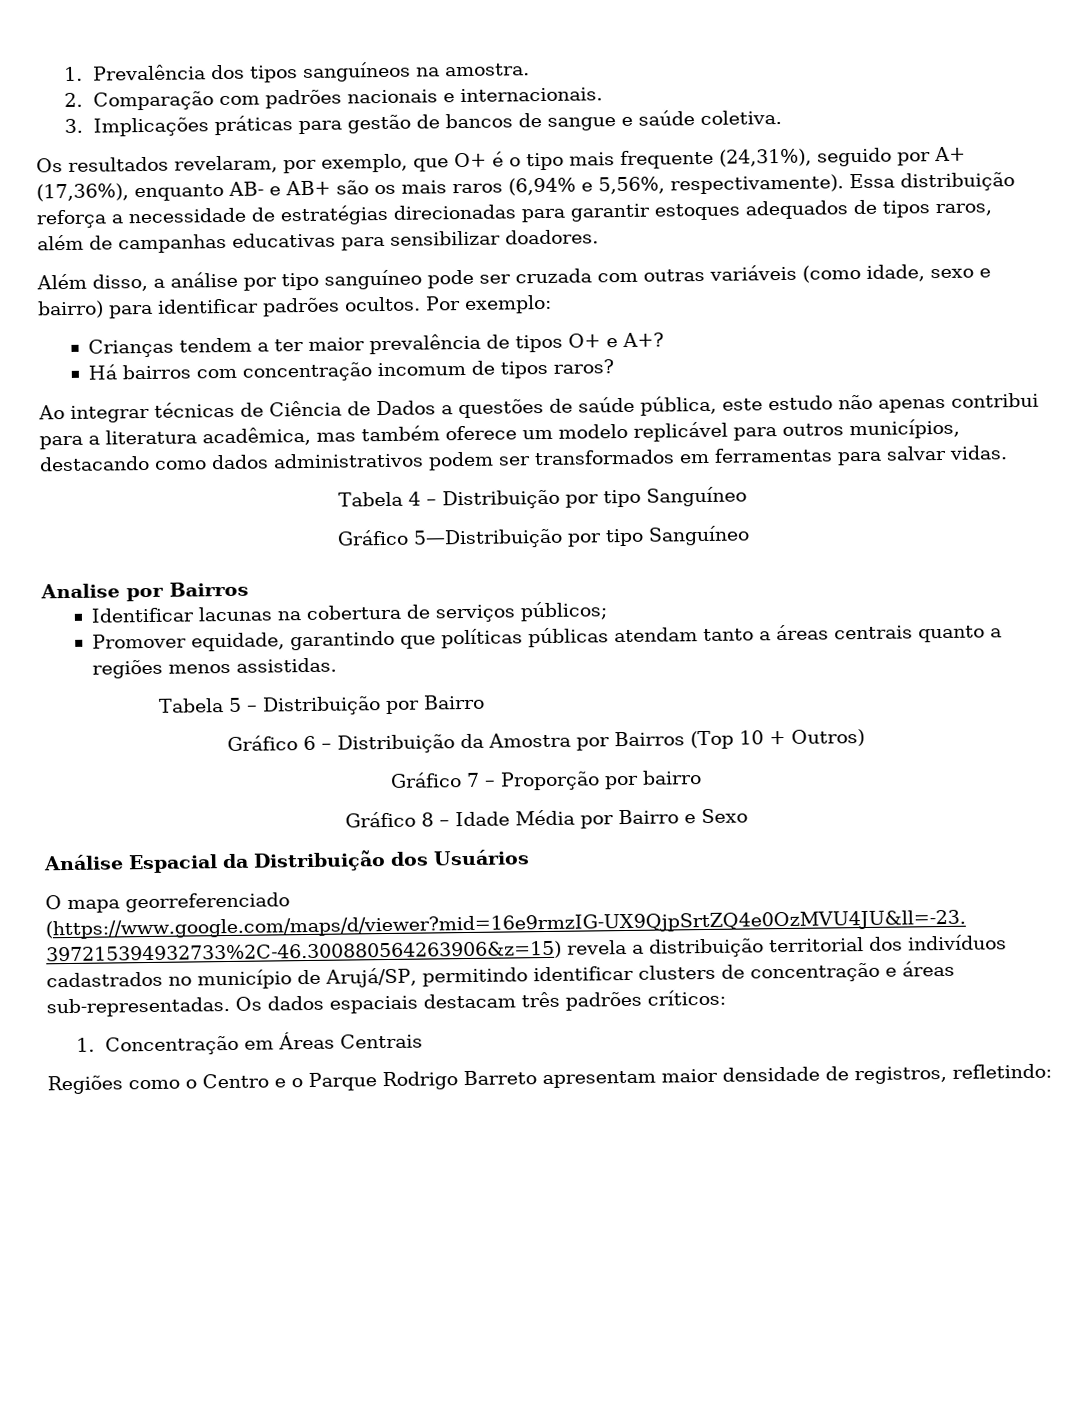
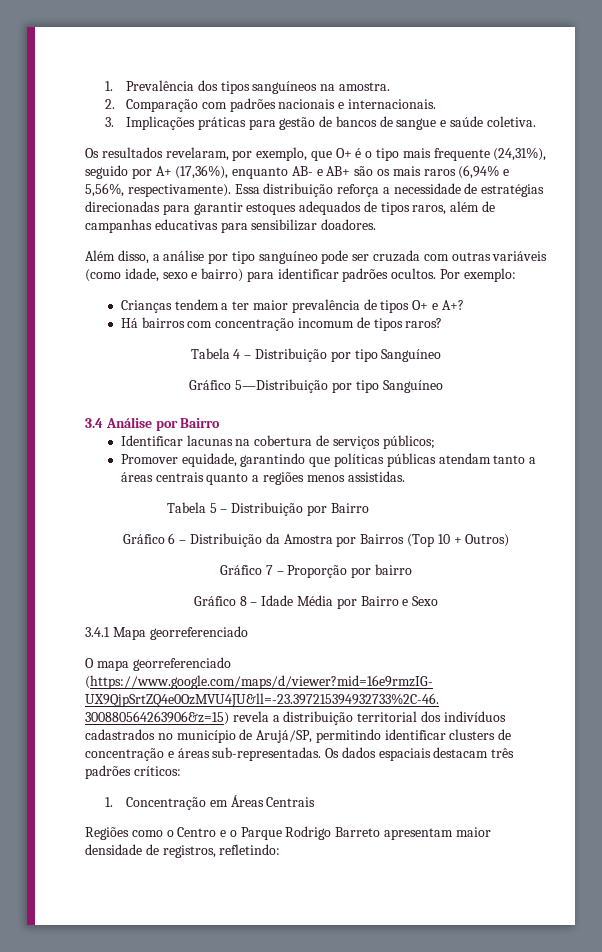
- Ao integrar técnicas de Ciência de Dados a questões de saúde pública, este estudo não apenas contribui para a literatura acadêmica, mas também oferece um modelo replicável para outros municípios, destacando como dados administrativos podem ser transformados em ferramentas para salvar vidas.
- Analise por Bairros
+ 3.4 Análise por Bairro
- Análise Espacial da Distribuição dos Usuários
+ 3.4.1 Mapa georreferenciado

